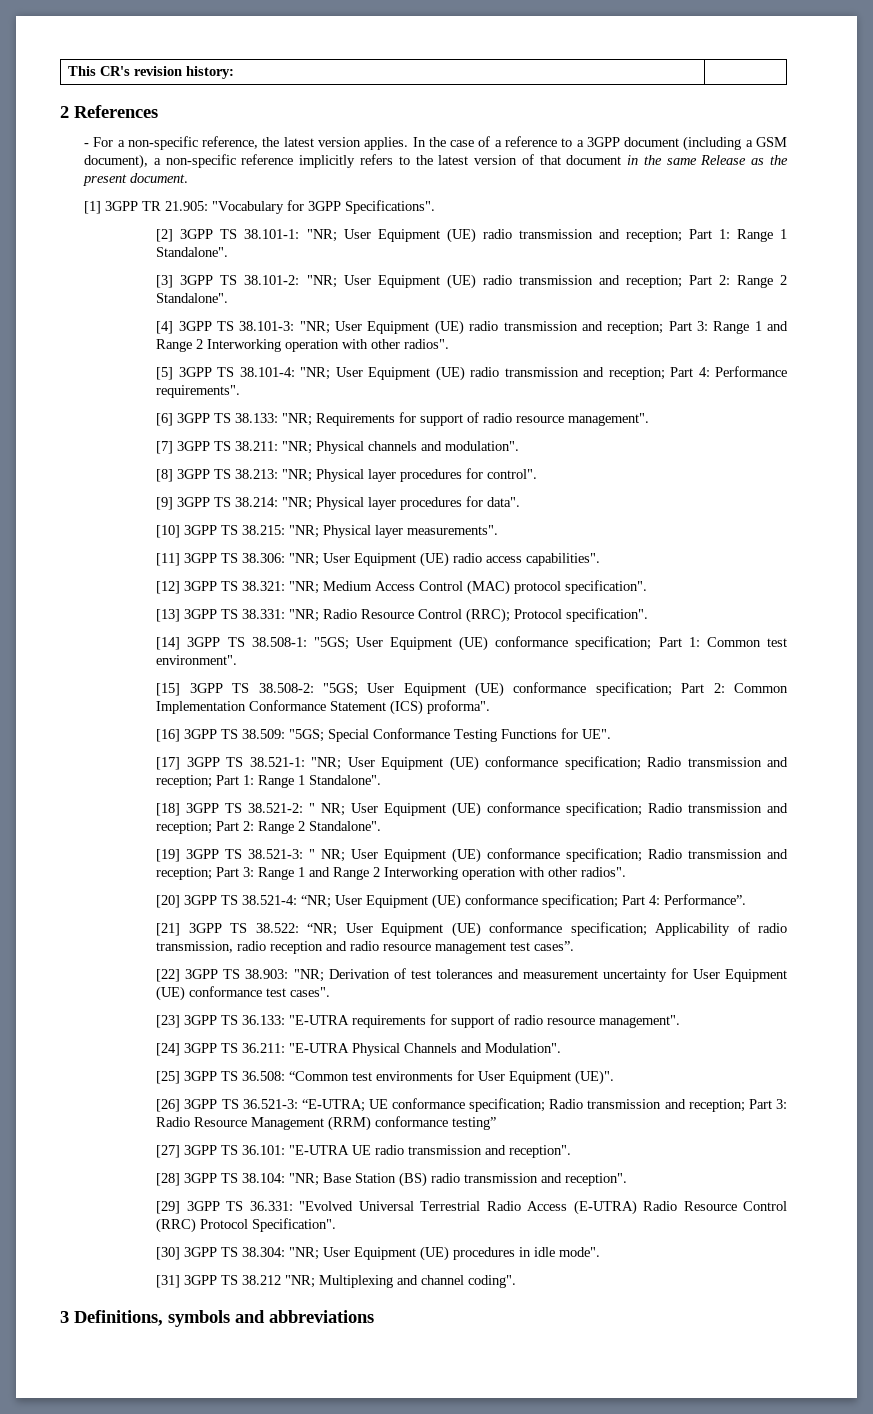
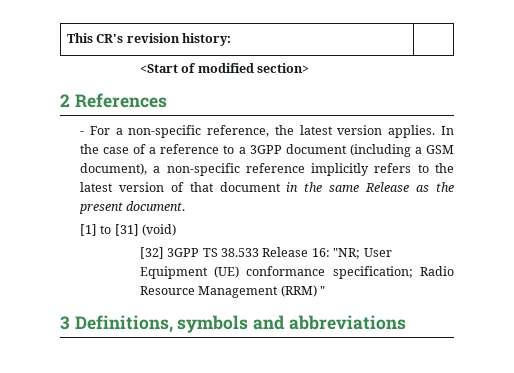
+ <Start of modified section>
- [1] 3GPP TR 21.905: "Vocabulary for 3GPP Specifications".
- [2] 3GPP TS 38.101-1: "NR; User Equipment (UE) radio transmission and reception; Part 1: Range 1 Standalone".
- [3] 3GPP TS 38.101-2: "NR; User Equipment (UE) radio transmission and reception; Part 2: Range 2 Standalone".
- [4] 3GPP TS 38.101-3: "NR; User Equipment (UE) radio transmission and reception; Part 3: Range 1 and Range 2 Interworking operation with other radios".
- [5] 3GPP TS 38.101-4: "NR; User Equipment (UE) radio transmission and reception; Part 4: Performance requirements".
- [6] 3GPP TS 38.133: "NR; Requirements for support of radio resource management".
- [7] 3GPP TS 38.211: "NR; Physical channels and modulation".
- [8] 3GPP TS 38.213: "NR; Physical layer procedures for control".
- [9] 3GPP TS 38.214: "NR; Physical layer procedures for data".
- [10] 3GPP TS 38.215: "NR; Physical layer measurements".
- [11] 3GPP TS 38.306: "NR; User Equipment (UE) radio access capabilities".
- [12] 3GPP TS 38.321: "NR; Medium Access Control (MAC) protocol specification".
- [13] 3GPP TS 38.331: "NR; Radio Resource Control (RRC); Protocol specification".
- [14] 3GPP TS 38.508-1: "5GS; User Equipment (UE) conformance specification; Part 1: Common test environment".
- [15] 3GPP TS 38.508-2: "5GS; User Equipment (UE) conformance specification; Part 2: Common Implementation Conformance Statement (ICS) proforma".
- [16] 3GPP TS 38.509: "5GS; Special Conformance Testing Functions for UE".
- [17] 3GPP TS 38.521-1: "NR; User Equipment (UE) conformance specification; Radio transmission and reception; Part 1: Range 1 Standalone".
- [18] 3GPP TS 38.521-2: " NR; User Equipment (UE) conformance specification; Radio transmission and reception; Part 2: Range 2 Standalone".
- [19] 3GPP TS 38.521-3: " NR; User Equipment (UE) conformance specification; Radio transmission and reception; Part 3: Range 1 and Range 2 Interworking operation with other radios".
- [20] 3GPP TS 38.521-4: “NR; User Equipment (UE) conformance specification; Part 4: Performance”.
- [21] 3GPP TS 38.522: “NR; User Equipment (UE) conformance specification; Applicability of radio transmission, radio reception and radio resource management test cases”.
- [22] 3GPP TS 38.903: "NR; Derivation of test tolerances and measurement uncertainty for User Equipment (UE) conformance test cases".
- [23] 3GPP TS 36.133: "E-UTRA requirements for support of radio resource management".
- [24] 3GPP TS 36.211: "E-UTRA Physical Channels and Modulation".
- [25] 3GPP TS 36.508: “Common test environments for User Equipment (UE)".
- [26] 3GPP TS 36.521-3: “E-UTRA; UE conformance specification; Radio transmission and reception; Part 3: Radio Resource Management (RRM) conformance testing”
- [27] 3GPP TS 36.101: "E-UTRA UE radio transmission and reception".
- [28] 3GPP TS 38.104: "NR; Base Station (BS) radio transmission and reception".
- [29] 3GPP TS 36.331: "Evolved Universal Terrestrial Radio Access (E-UTRA) Radio Resource Control (RRC) Protocol Specification".
- [30] 3GPP TS 38.304: "NR; User Equipment (UE) procedures in idle mode".
- [31] 3GPP TS 38.212 "NR; Multiplexing and channel coding".
+ [1] to [31] (void)
+ [32] 3GPP TS 38.533 Release 16: "NR; User Equipment (UE) conformance specification; Radio Resource Management (RRM) "

